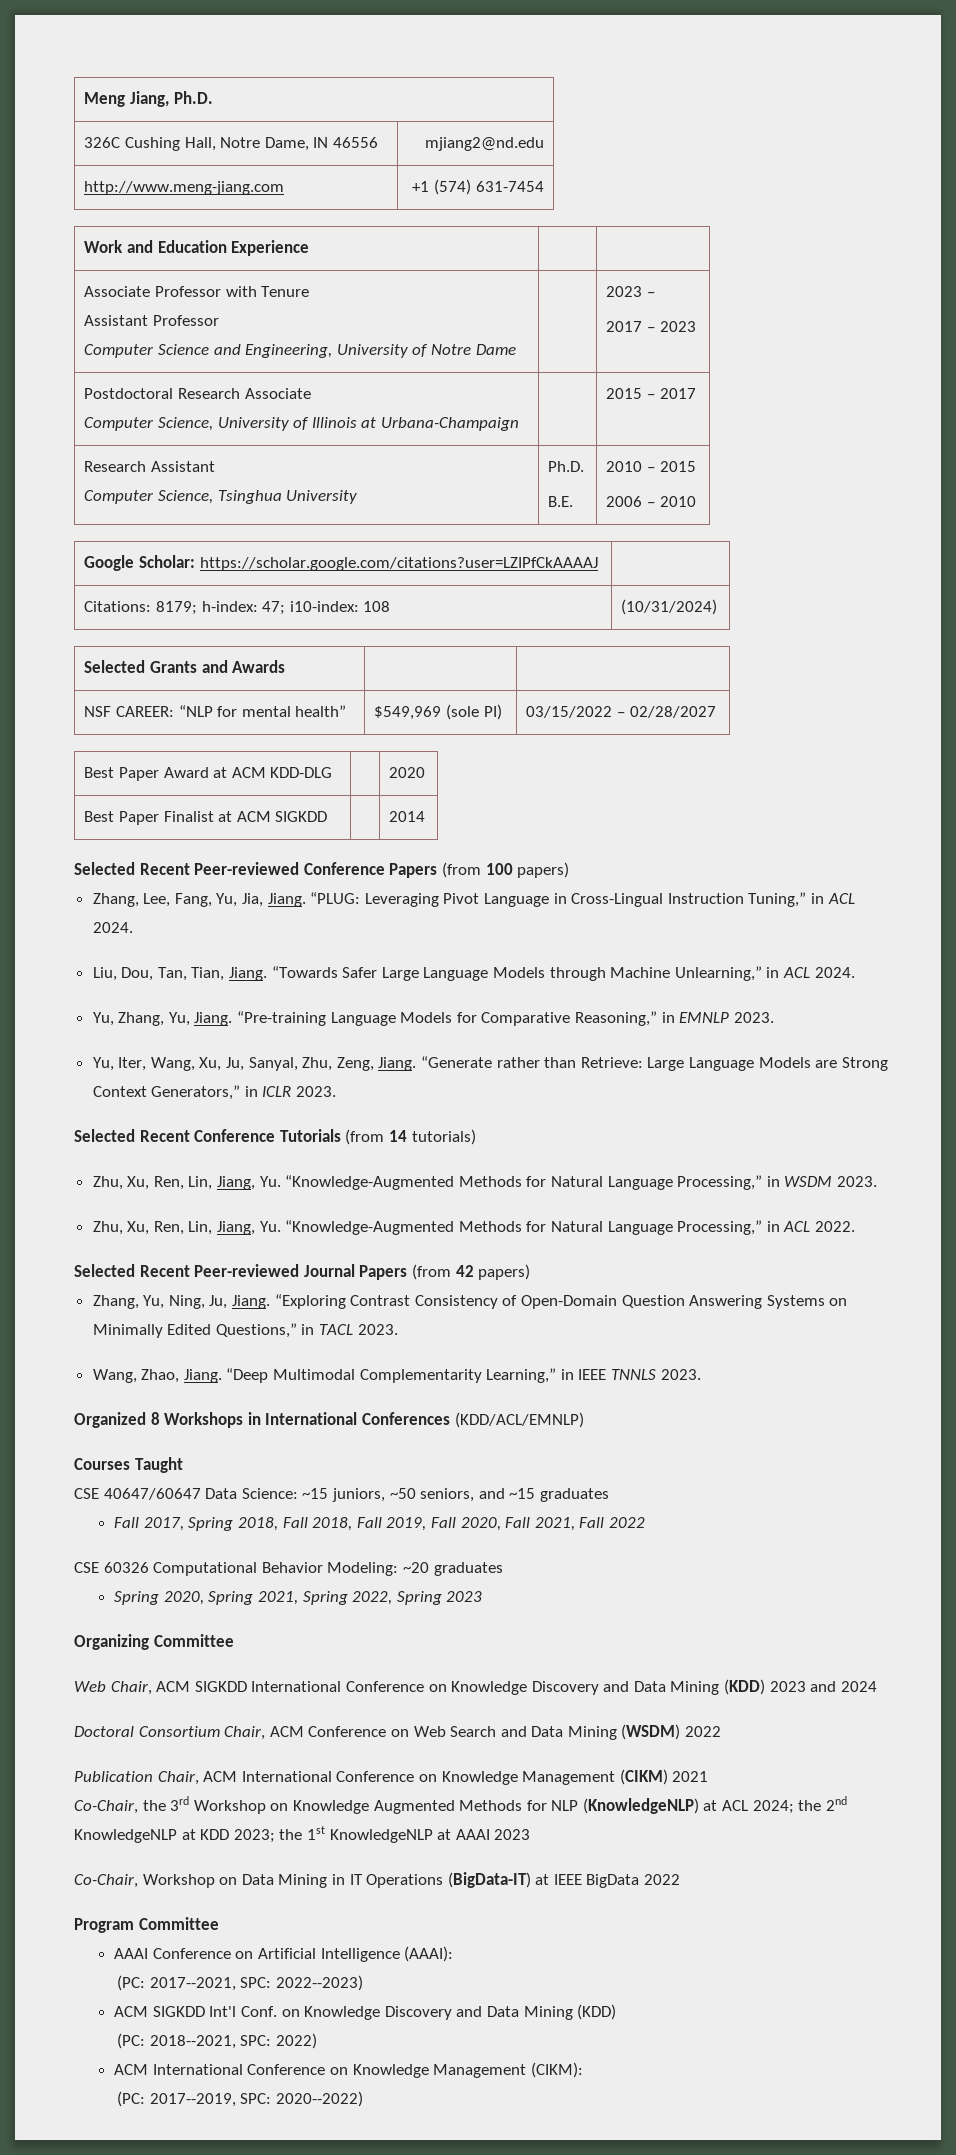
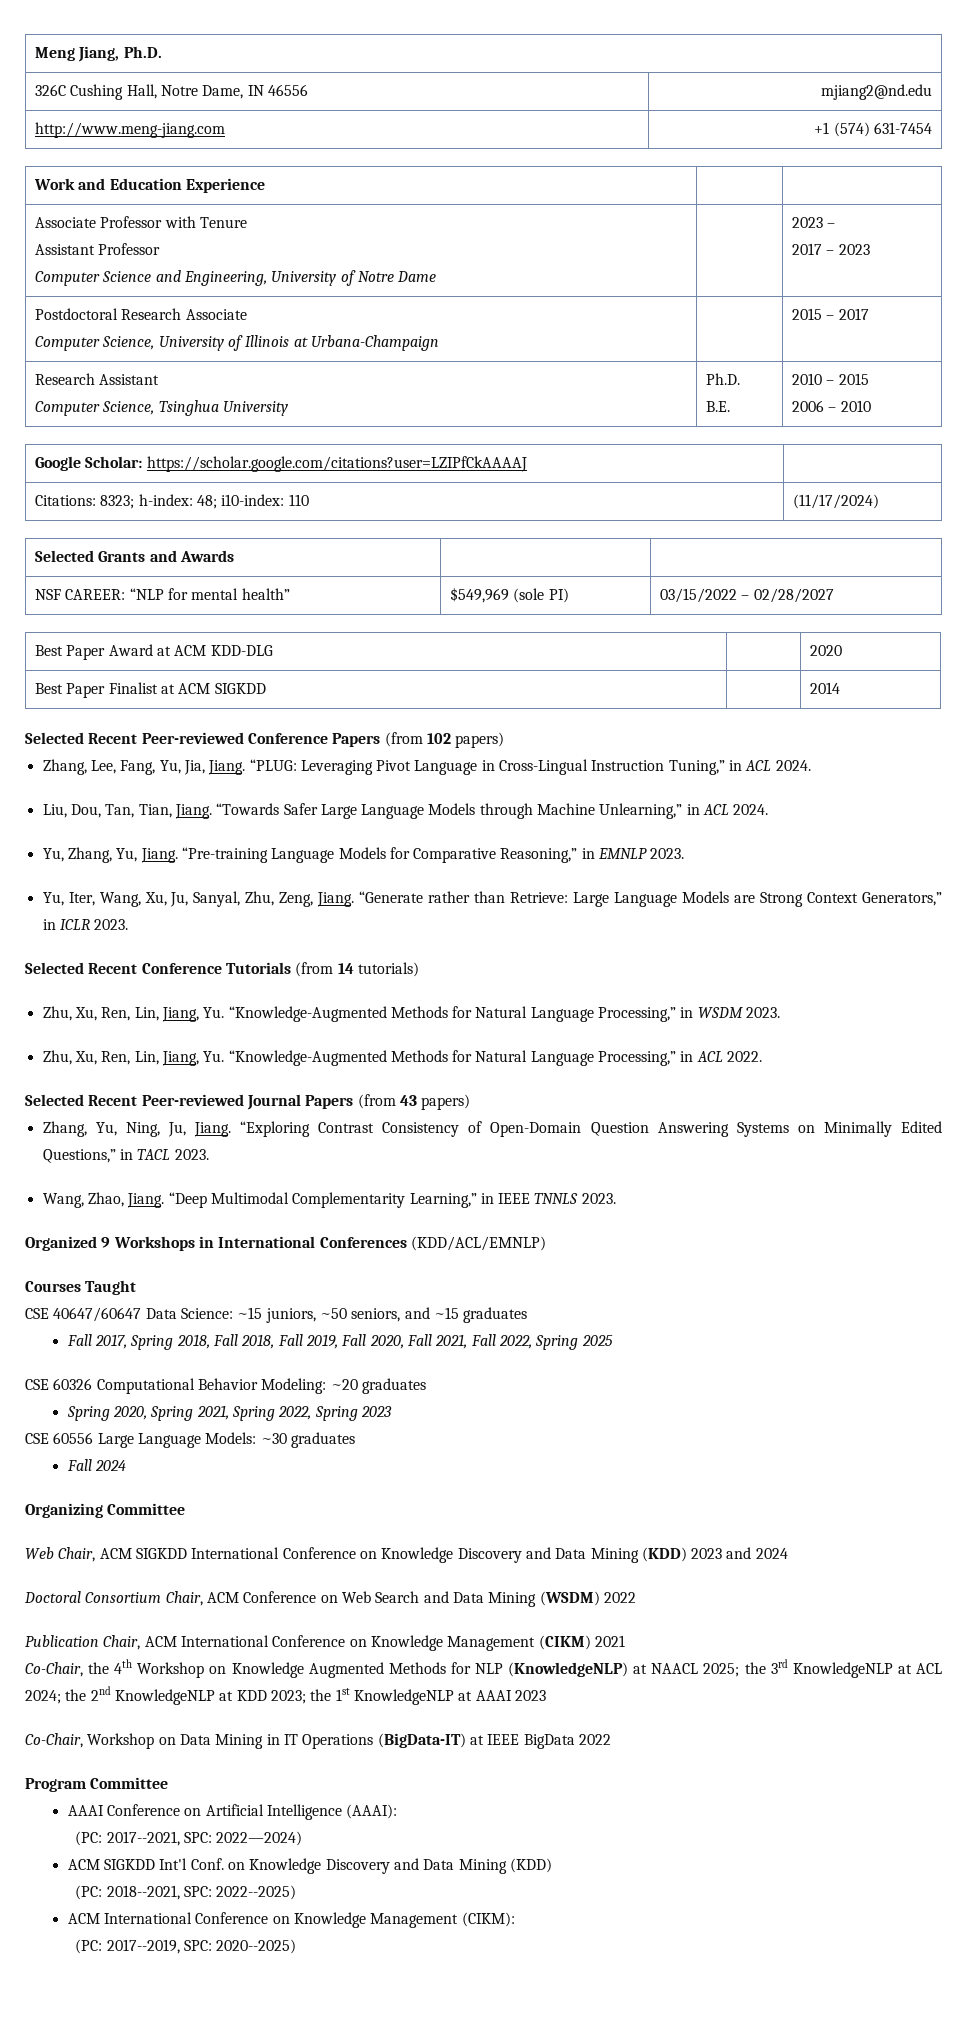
- Citations: 8179; h-index: 47; i10-index: 108 | (10/31/2024)
+ Citations: 8323; h-index: 48; i10-index: 110 | (11/17/2024)
- Selected Recent Peer-reviewed Conference Papers (from 100 papers)
+ Selected Recent Peer-reviewed Conference Papers (from 102 papers)
- Selected Recent Peer-reviewed Journal Papers (from 42 papers)
+ Selected Recent Peer-reviewed Journal Papers (from 43 papers)
- Organized 8 Workshops in International Conferences (KDD/ACL/EMNLP)
+ Organized 9 Workshops in International Conferences (KDD/ACL/EMNLP)
- Fall 2017, Spring 2018, Fall 2018, Fall 2019, Fall 2020, Fall 2021, Fall 2022
+ Fall 2017, Spring 2018, Fall 2018, Fall 2019, Fall 2020, Fall 2021, Fall 2022, Spring 2025
+ CSE 60556 Large Language Models: ~30 graduates
+ Fall 2024
- Co-Chair, the 3rd Workshop on Knowledge Augmented Methods for NLP (KnowledgeNLP) at ACL 2024; the 2nd KnowledgeNLP at KDD 2023; the 1st KnowledgeNLP at AAAI 2023
+ Co-Chair, the 4th Workshop on Knowledge Augmented Methods for NLP (KnowledgeNLP) at NAACL 2025; the 3rd KnowledgeNLP at ACL 2024; the 2nd KnowledgeNLP at KDD 2023; the 1st KnowledgeNLP at AAAI 2023
- (PC: 2017--2021, SPC: 2022--2023)
+ (PC: 2017--2021, SPC: 2022—2024)
- (PC: 2018--2021, SPC: 2022)
+ (PC: 2018--2021, SPC: 2022--2025)
- (PC: 2017--2019, SPC: 2020--2022)
+ (PC: 2017--2019, SPC: 2020--2025)

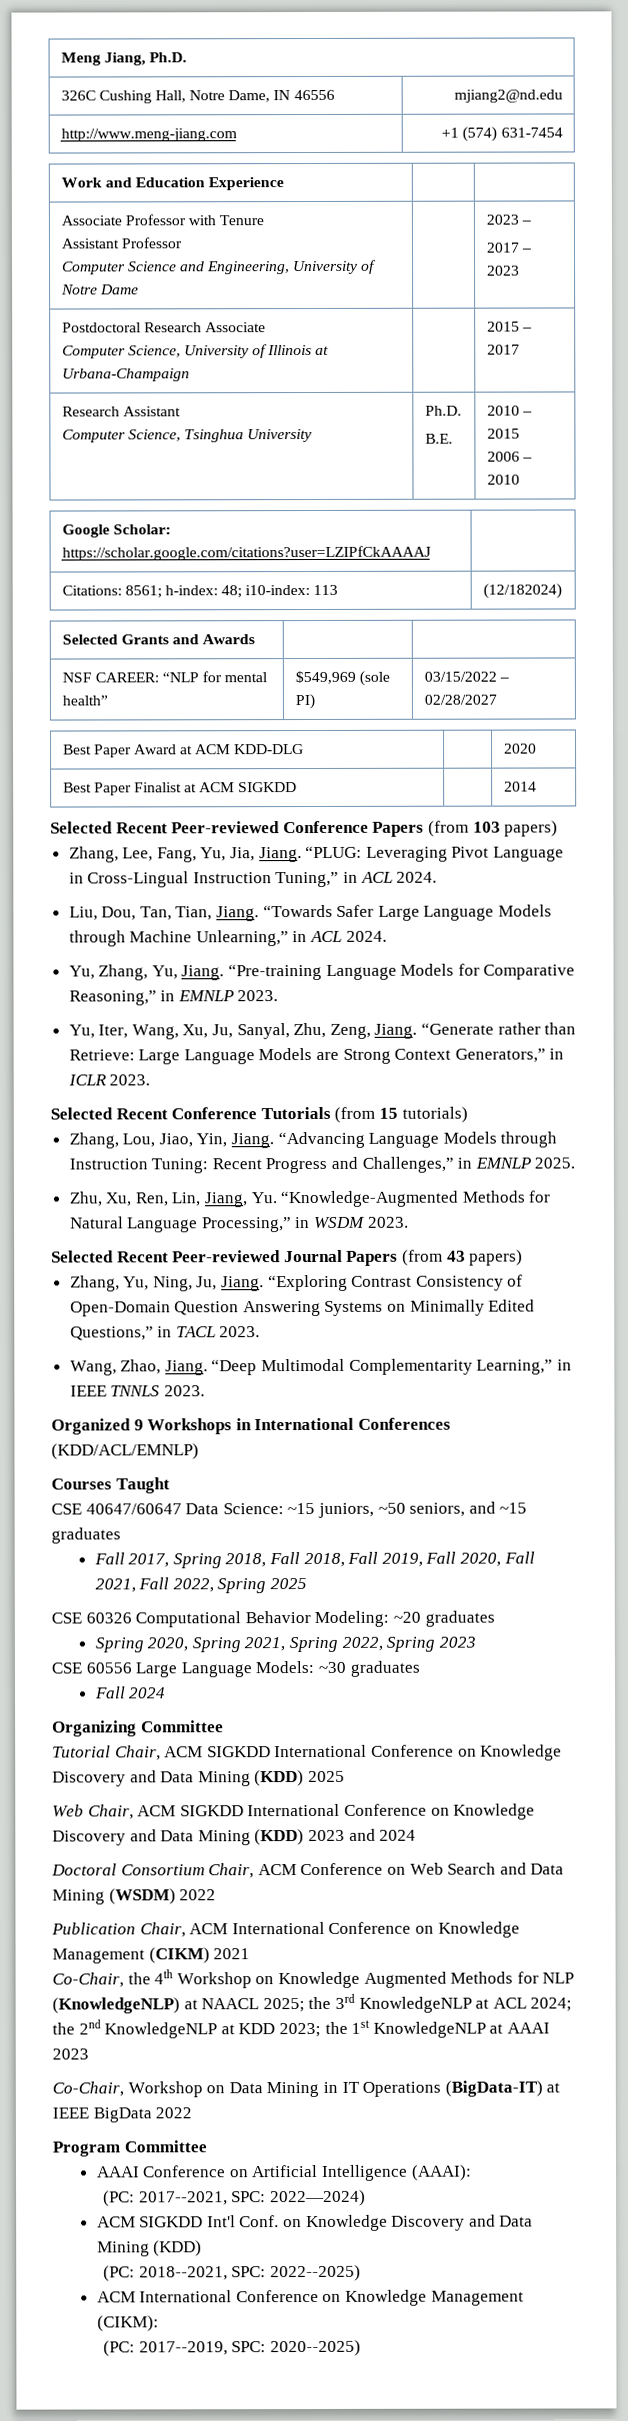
- Citations: 8323; h-index: 48; i10-index: 110 | (11/17/2024)
+ Citations: 8561; h-index: 48; i10-index: 113 | (12/182024)
- Selected Recent Peer-reviewed Conference Papers (from 102 papers)
+ Selected Recent Peer-reviewed Conference Papers (from 103 papers)
- Selected Recent Conference Tutorials (from 14 tutorials)
+ Selected Recent Conference Tutorials (from 15 tutorials)
+ Zhang, Lou, Jiao, Yin, Jiang. “Advancing Language Models through Instruction Tuning: Recent Progress and Challenges,” in EMNLP 2025.
- Zhu, Xu, Ren, Lin, Jiang, Yu. “Knowledge-Augmented Methods for Natural Language Processing,” in ACL 2022.
+ Tutorial Chair, ACM SIGKDD International Conference on Knowledge Discovery and Data Mining (KDD) 2025

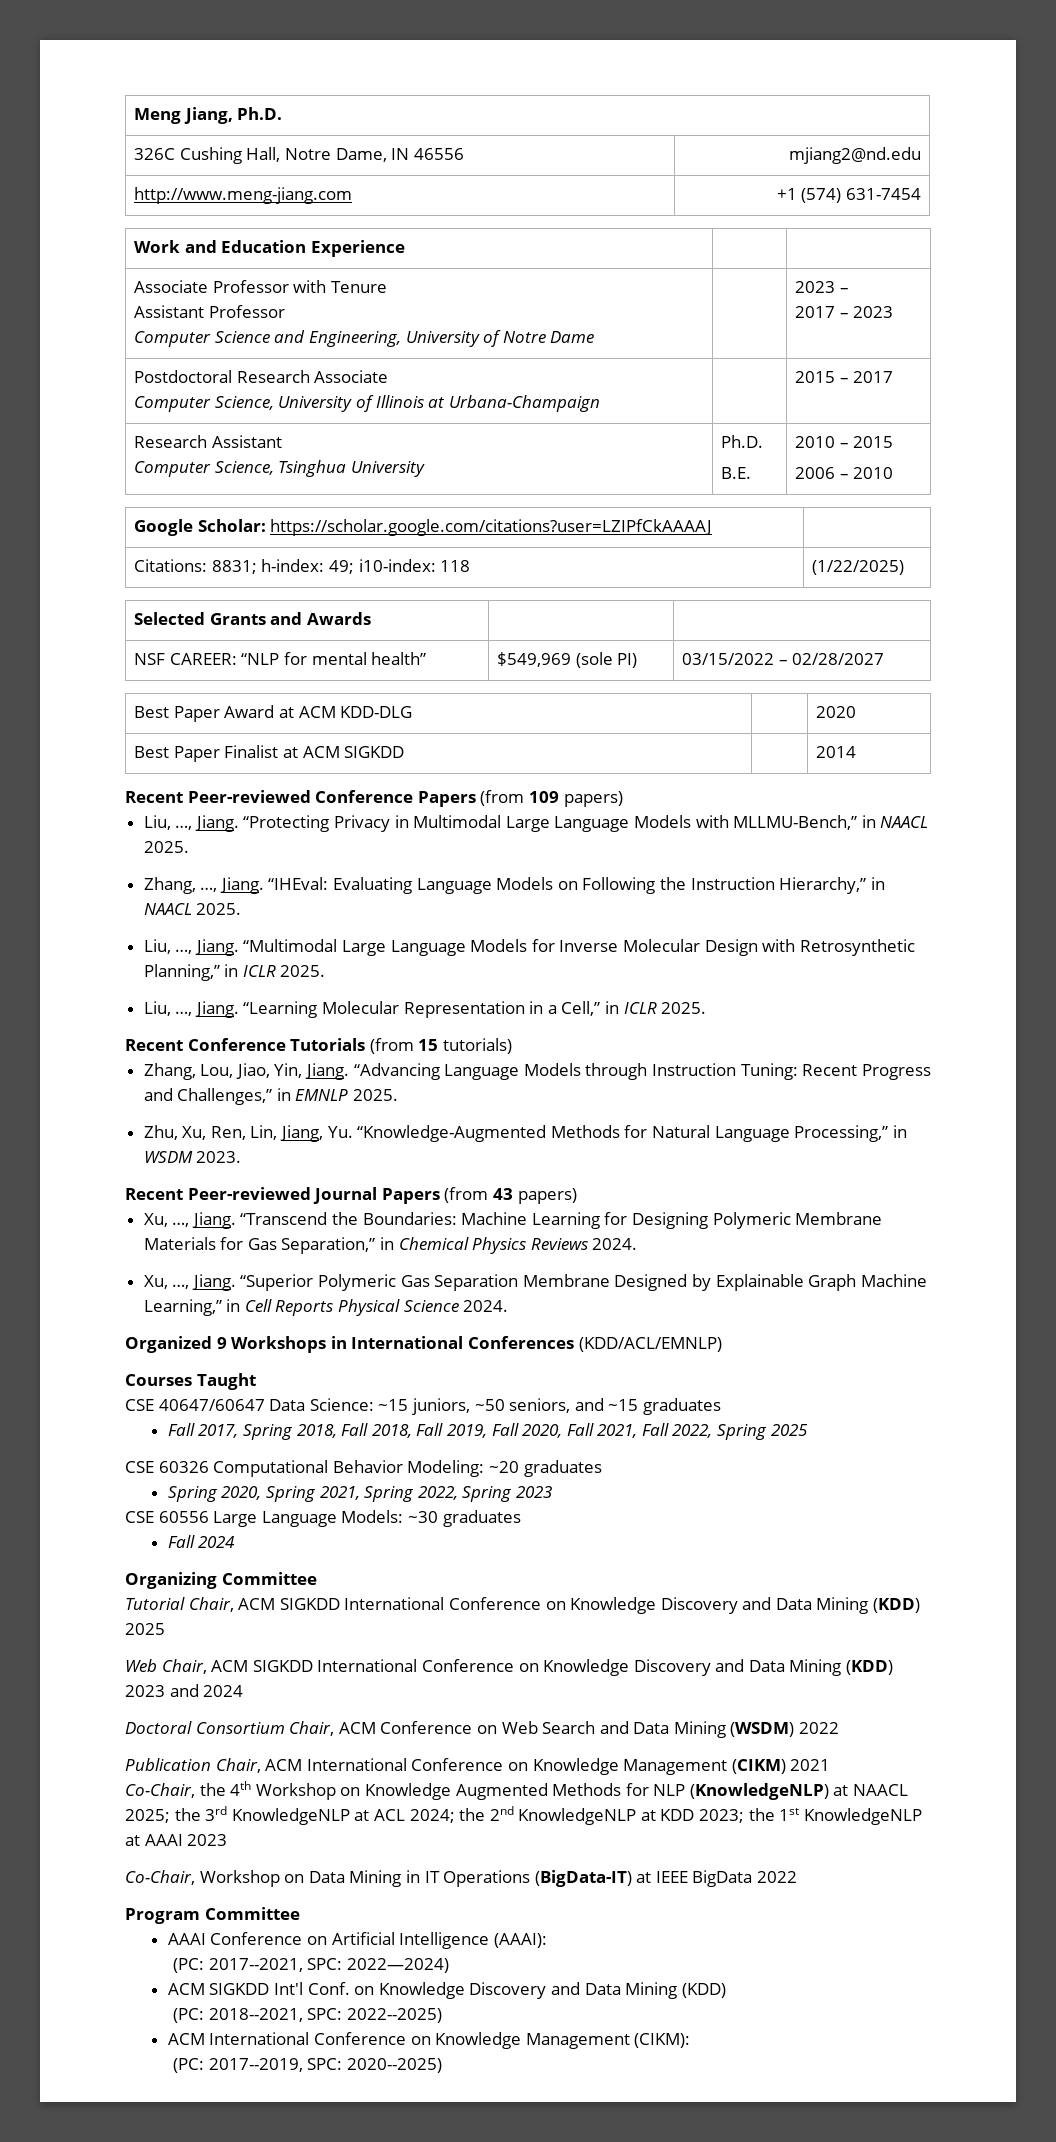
- Citations: 8561; h-index: 48; i10-index: 113 | (12/182024)
+ Citations: 8831; h-index: 49; i10-index: 118 | (1/22/2025)
- Selected Recent Peer-reviewed Conference Papers (from 103 papers)
- Zhang, Lee, Fang, Yu, Jia, Jiang. “PLUG: Leveraging Pivot Language in Cross-Lingual Instruction Tuning,” in ACL 2024.
- Liu, Dou, Tan, Tian, Jiang. “Towards Safer Large Language Models through Machine Unlearning,” in ACL 2024.
- Yu, Zhang, Yu, Jiang. “Pre-training Language Models for Comparative Reasoning,” in EMNLP 2023.
- Yu, Iter, Wang, Xu, Ju, Sanyal, Zhu, Zeng, Jiang. “Generate rather than Retrieve: Large Language Models are Strong Context Generators,” in ICLR 2023.
- Selected Recent Conference Tutorials (from 15 tutorials)
+ Recent Peer-reviewed Conference Papers (from 109 papers)
+ Liu, …, Jiang. “Protecting Privacy in Multimodal Large Language Models with MLLMU-Bench,” in NAACL 2025.
+ Zhang, …, Jiang. “IHEval: Evaluating Language Models on Following the Instruction Hierarchy,” in NAACL 2025.
+ Liu, …, Jiang. “Multimodal Large Language Models for Inverse Molecular Design with Retrosynthetic Planning,” in ICLR 2025.
+ Liu, …, Jiang. “Learning Molecular Representation in a Cell,” in ICLR 2025.
+ Recent Conference Tutorials (from 15 tutorials)
- Selected Recent Peer-reviewed Journal Papers (from 43 papers)
+ Recent Peer-reviewed Journal Papers (from 43 papers)
- Zhang, Yu, Ning, Ju, Jiang. “Exploring Contrast Consistency of Open-Domain Question Answering Systems on Minimally Edited Questions,” in TACL 2023.
- Wang, Zhao, Jiang. “Deep Multimodal Complementarity Learning,” in IEEE TNNLS 2023.
+ Xu, …, Jiang. “Transcend the Boundaries: Machine Learning for Designing Polymeric Membrane Materials for Gas Separation,” in Chemical Physics Reviews 2024.
+ Xu, …, Jiang. “Superior Polymeric Gas Separation Membrane Designed by Explainable Graph Machine Learning,” in Cell Reports Physical Science 2024.

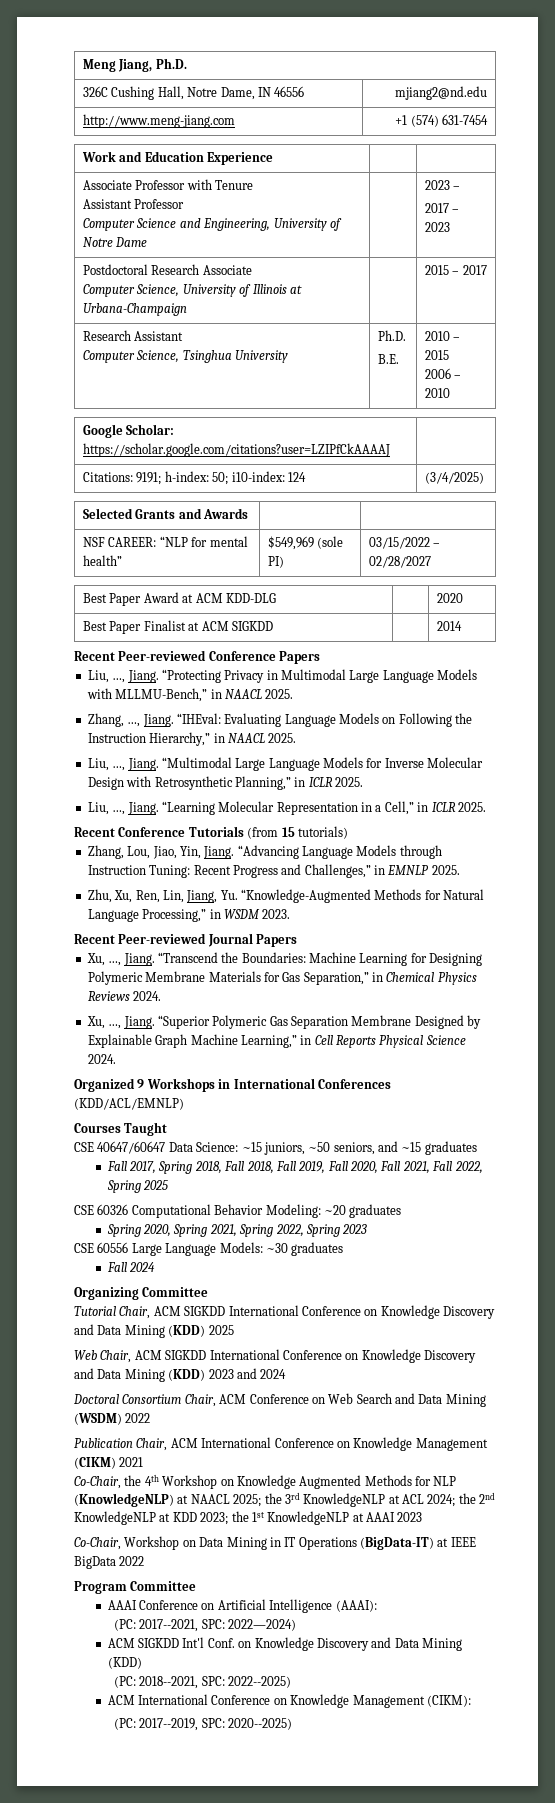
- Citations: 8831; h-index: 49; i10-index: 118 | (1/22/2025)
+ Citations: 9191; h-index: 50; i10-index: 124 | (3/4/2025)
- Recent Peer-reviewed Conference Papers (from 109 papers)
+ Recent Peer-reviewed Conference Papers
- Recent Peer-reviewed Journal Papers (from 43 papers)
+ Recent Peer-reviewed Journal Papers

